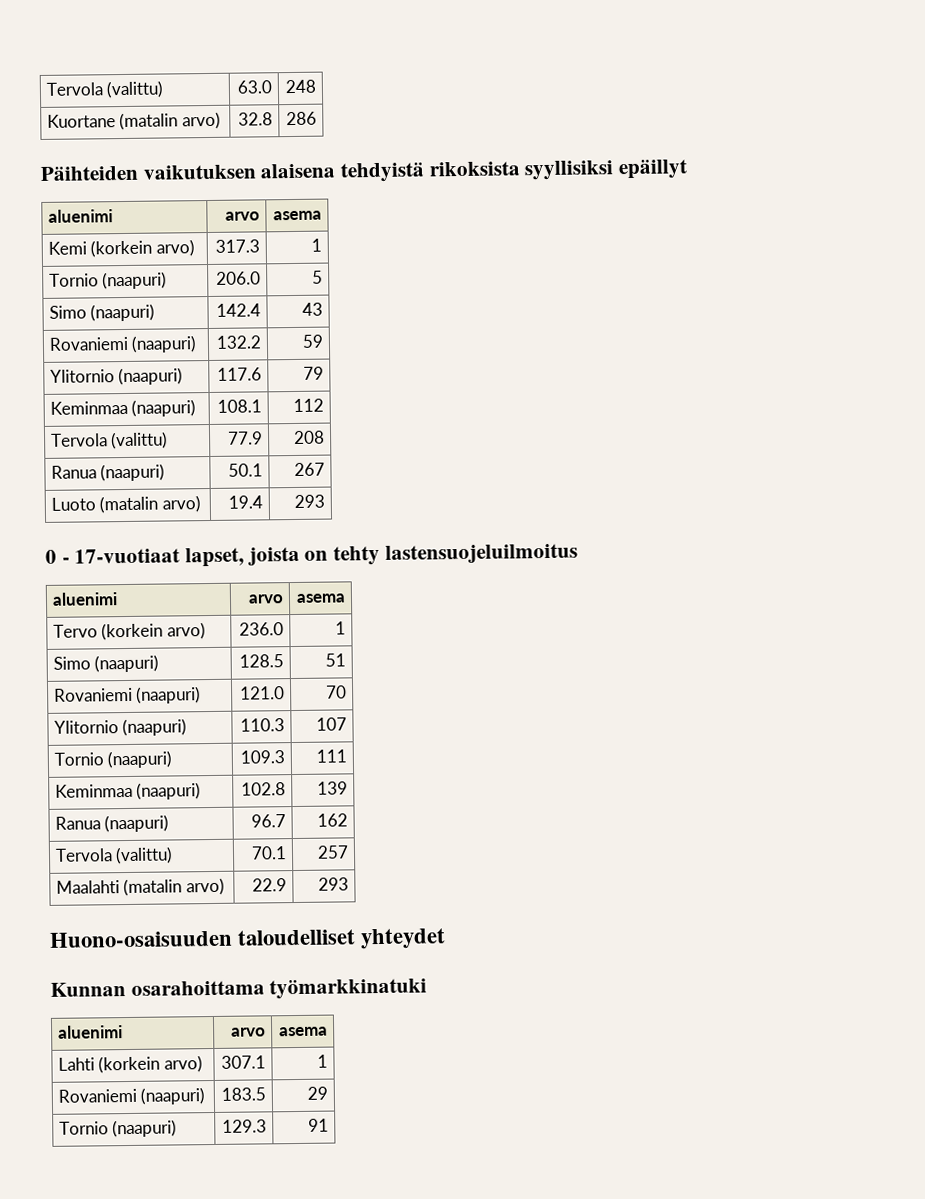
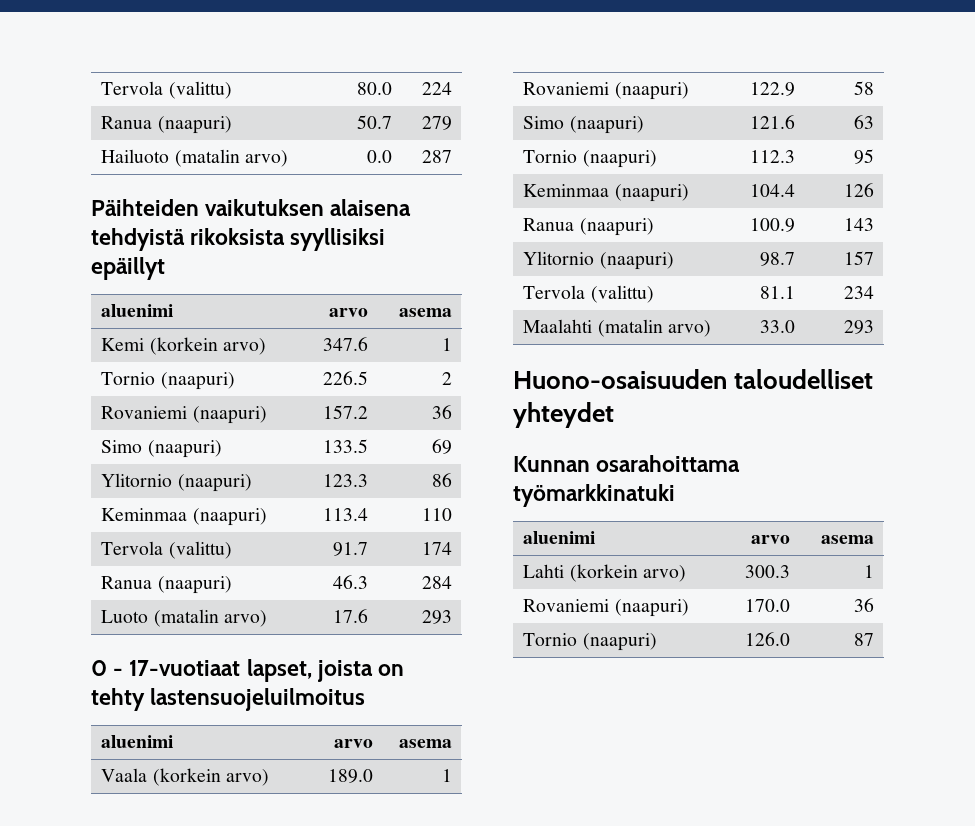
- Tervola (valittu) | 63.0 | 248
- Kuortane (matalin arvo) | 32.8 | 286
+ Tervola (valittu) | 80.0 | 224
+ Ranua (naapuri) | 50.7 | 279
+ Hailuoto (matalin arvo) | 0.0 | 287
- Kemi (korkein arvo) | 317.3 | 1
+ Kemi (korkein arvo) | 347.6 | 1
- Tornio (naapuri) | 206.0 | 5
- Simo (naapuri) | 142.4 | 43
- Rovaniemi (naapuri) | 132.2 | 59
- Ylitornio (naapuri) | 117.6 | 79
- Keminmaa (naapuri) | 108.1 | 112
- Tervola (valittu) | 77.9 | 208
- Ranua (naapuri) | 50.1 | 267
+ Tornio (naapuri) | 226.5 | 2
+ Rovaniemi (naapuri) | 157.2 | 36
+ Simo (naapuri) | 133.5 | 69
+ Ylitornio (naapuri) | 123.3 | 86
+ Keminmaa (naapuri) | 113.4 | 110
+ Tervola (valittu) | 91.7 | 174
+ Ranua (naapuri) | 46.3 | 284
- Luoto (matalin arvo) | 19.4 | 293
+ Luoto (matalin arvo) | 17.6 | 293
- Tervo (korkein arvo) | 236.0 | 1
- Simo (naapuri) | 128.5 | 51
- Rovaniemi (naapuri) | 121.0 | 70
- Ylitornio (naapuri) | 110.3 | 107
- Tornio (naapuri) | 109.3 | 111
- Keminmaa (naapuri) | 102.8 | 139
- Ranua (naapuri) | 96.7 | 162
- Tervola (valittu) | 70.1 | 257
+ Vaala (korkein arvo) | 189.0 | 1
+ Rovaniemi (naapuri) | 122.9 | 58
+ Simo (naapuri) | 121.6 | 63
+ Tornio (naapuri) | 112.3 | 95
+ Keminmaa (naapuri) | 104.4 | 126
+ Ranua (naapuri) | 100.9 | 143
+ Ylitornio (naapuri) | 98.7 | 157
+ Tervola (valittu) | 81.1 | 234
- Maalahti (matalin arvo) | 22.9 | 293
+ Maalahti (matalin arvo) | 33.0 | 293
- Lahti (korkein arvo) | 307.1 | 1
- Rovaniemi (naapuri) | 183.5 | 29
- Tornio (naapuri) | 129.3 | 91
+ Lahti (korkein arvo) | 300.3 | 1
+ Rovaniemi (naapuri) | 170.0 | 36
+ Tornio (naapuri) | 126.0 | 87

